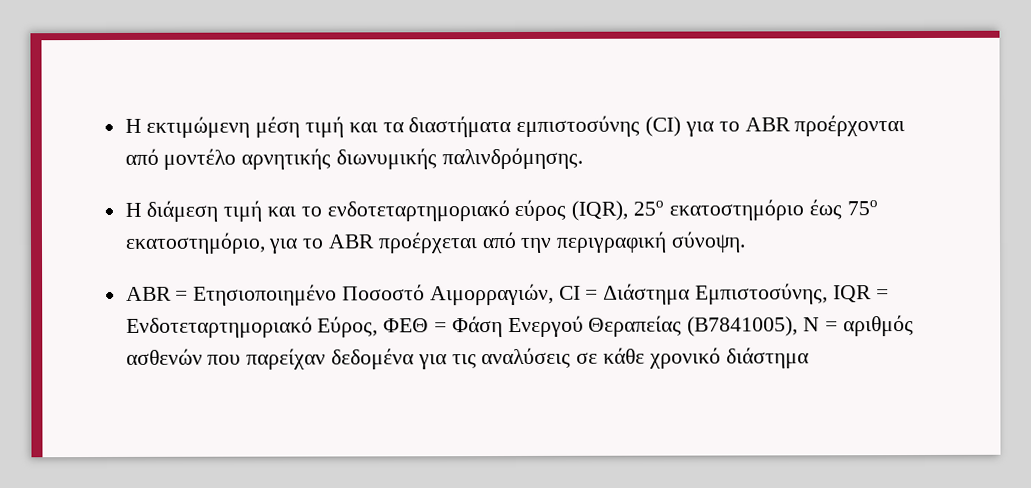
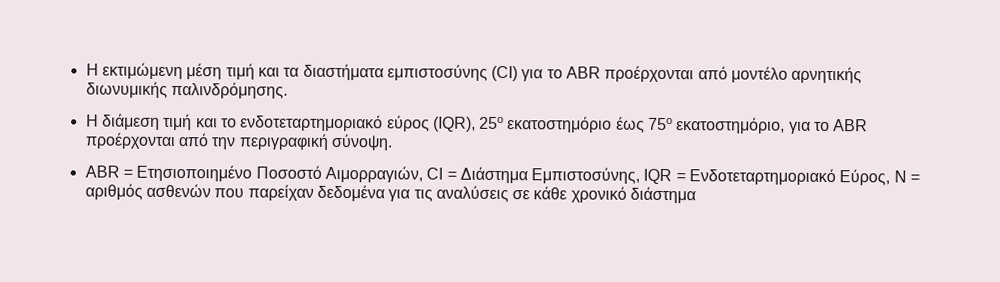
- Η διάμεση τιμή και το ενδοτεταρτημοριακό εύρος (IQR), 25ο εκατοστημόριο έως 75ο εκατοστημόριο, για το ABR προέρχεται από την περιγραφική σύνοψη.
+ Η διάμεση τιμή και το ενδοτεταρτημοριακό εύρος (IQR), 25ο εκατοστημόριο έως 75ο εκατοστημόριο, για το ABR προέρχονται από την περιγραφική σύνοψη.
- ABR = Ετησιοποιημένο Ποσοστό Αιμορραγιών, CI = Διάστημα Εμπιστοσύνης, IQR = Ενδοτεταρτημοριακό Εύρος, ΦΕΘ = Φάση Ενεργού Θεραπείας (B7841005), N = αριθμός ασθενών που παρείχαν δεδομένα για τις αναλύσεις σε κάθε χρονικό διάστημα
+ ABR = Ετησιοποιημένο Ποσοστό Αιμορραγιών, CI = Διάστημα Εμπιστοσύνης, IQR = Ενδοτεταρτημοριακό Εύρος, N = αριθμός ασθενών που παρείχαν δεδομένα για τις αναλύσεις σε κάθε χρονικό διάστημα

